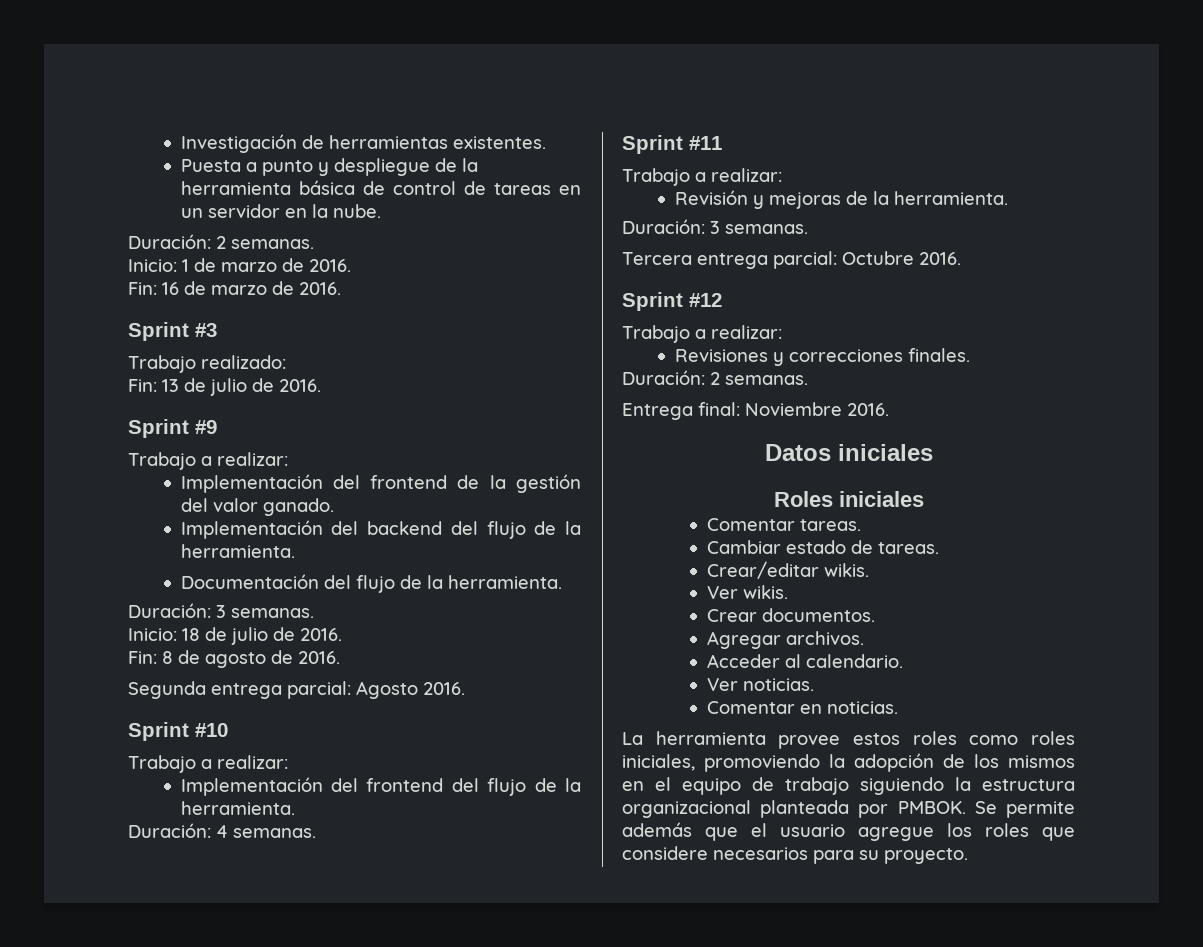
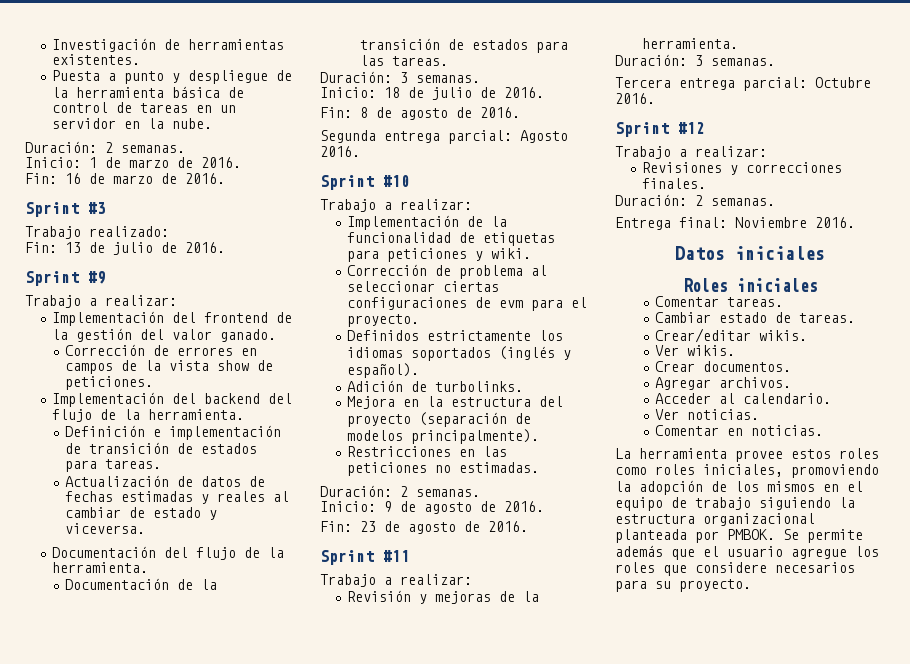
+ Corrección de errores en campos de la vista show de peticiones.
+ Definición e implementación de transición de estados para tareas.
+ Actualización de datos de fechas estimadas y reales al cambiar de estado y viceversa.
+ Documentación de la transición de estados para las tareas.
- Implementación del frontend del flujo de la herramienta.
- Duración: 4 semanas.
+ Implementación de la funcionalidad de etiquetas para peticiones y wiki.
+ Corrección de problema al seleccionar ciertas configuraciones de evm para el proyecto.
+ Definidos estrictamente los idiomas soportados (inglés y español).
+ Adición de turbolinks.
+ Mejora en la estructura del proyecto (separación de modelos principalmente).
+ Restricciones en las peticiones no estimadas.
+ Duración: 2 semanas.
+ Inicio: 9 de agosto de 2016.
+ Fin: 23 de agosto de 2016.

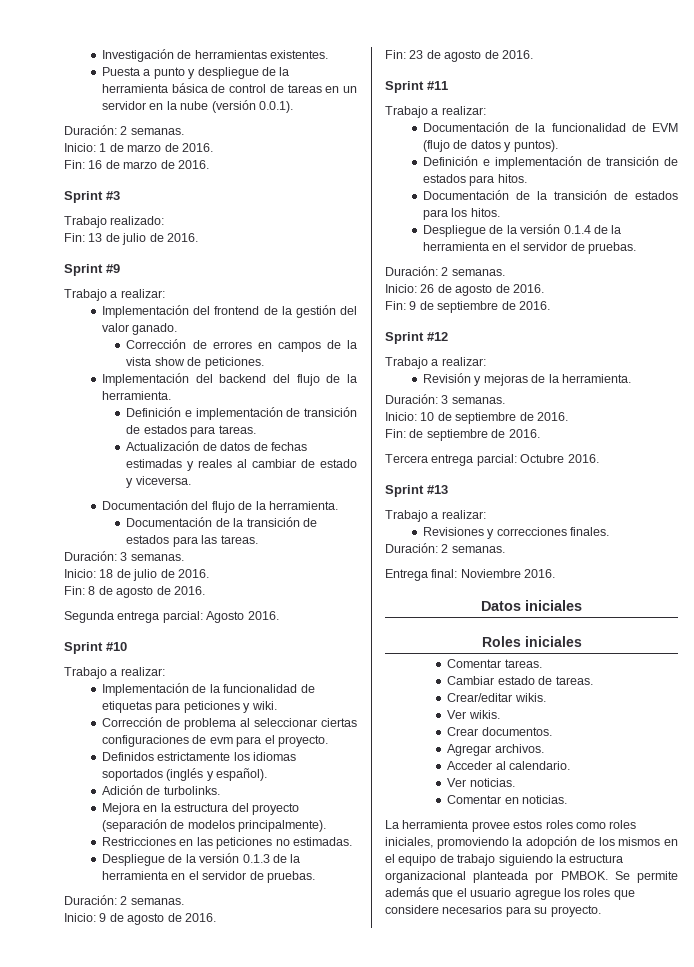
- Puesta a punto y despliegue de la herramienta básica de control de tareas en un servidor en la nube.
+ Puesta a punto y despliegue de la herramienta básica de control de tareas en un servidor en la nube (versión 0.0.1).
+ Despliegue de la versión 0.1.3 de la herramienta en el servidor de pruebas.
+ Documentación de la funcionalidad de EVM (flujo de datos y puntos).
+ Definición e implementación de transición de estados para hitos.
+ Documentación de la transición de estados para los hitos.
+ Despliegue de la versión 0.1.4 de la herramienta en el servidor de pruebas.
+ Duración: 2 semanas.
+ Inicio: 26 de agosto de 2016.
+ Fin: 9 de septiembre de 2016.
+ Sprint #12
+ Trabajo a realizar:
+ Inicio: 10 de septiembre de 2016.
+ Fin: de septiembre de 2016.
- Sprint #12
+ Sprint #13

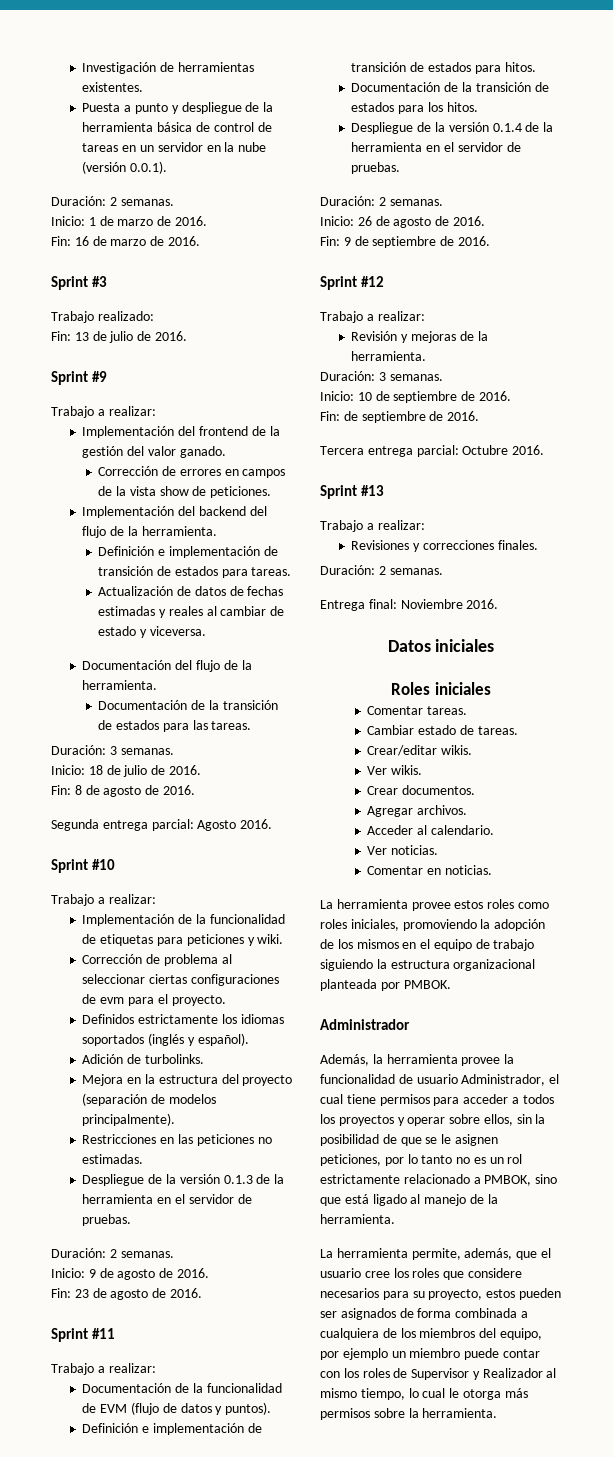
- La herramienta provee estos roles como roles iniciales, promoviendo la adopción de los mismos en el equipo de trabajo siguiendo la estructura organizacional planteada por PMBOK. Se permite además que el usuario agregue los roles que considere necesarios para su proyecto.
+ La herramienta provee estos roles como roles iniciales, promoviendo la adopción de los mismos en el equipo de trabajo siguiendo la estructura organizacional planteada por PMBOK.
+ Administrador
+ Además, la herramienta provee la funcionalidad de usuario Administrador, el cual tiene permisos para acceder a todos los proyectos y operar sobre ellos, sin la posibilidad de que se le asignen peticiones, por lo tanto no es un rol estrictamente relacionado a PMBOK, sino que está ligado al manejo de la herramienta.
+ La herramienta permite, además, que el usuario cree los roles que considere necesarios para su proyecto, estos pueden ser asignados de forma combinada a cualquiera de los miembros del equipo, por ejemplo un miembro puede contar con los roles de Supervisor y Realizador al mismo tiempo, lo cual le otorga más permisos sobre la herramienta.

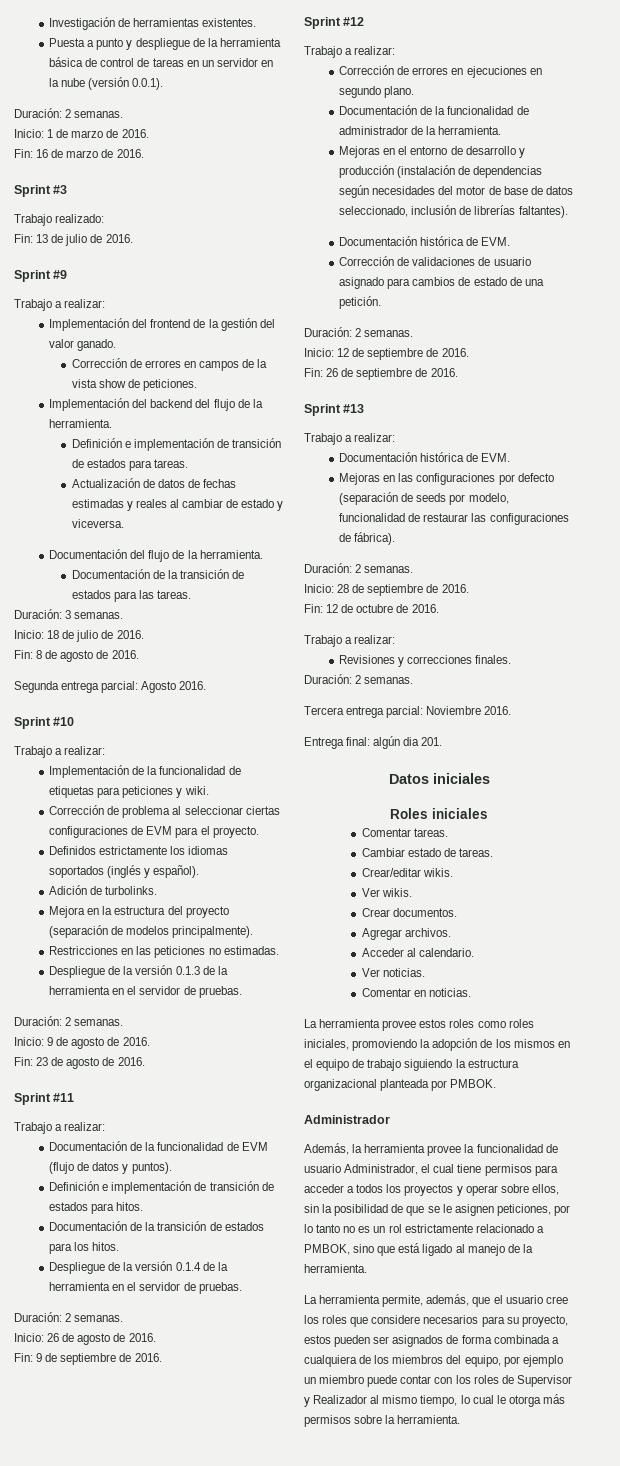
- Corrección de problema al seleccionar ciertas configuraciones de evm para el proyecto.
+ Corrección de problema al seleccionar ciertas configuraciones de EVM para el proyecto.
- Revisión y mejoras de la herramienta.
- Duración: 3 semanas.
- Inicio: 10 de septiembre de 2016.
- Fin: de septiembre de 2016.
- Tercera entrega parcial: Octubre 2016.
+ Corrección de errores en ejecuciones en segundo plano.
+ Documentación de la funcionalidad de administrador de la herramienta.
+ Mejoras en el entorno de desarrollo y producción (instalación de dependencias según necesidades del motor de base de datos seleccionado, inclusión de librerías faltantes).
+ Documentación histórica de EVM.
+ Corrección de validaciones de usuario asignado para cambios de estado de una petición.
+ Duración: 2 semanas.
+ Inicio: 12 de septiembre de 2016.
+ Fin: 26 de septiembre de 2016.
  Sprint #13
+ Trabajo a realizar:
+ Documentación histórica de EVM.
+ Mejoras en las configuraciones por defecto (separación de seeds por modelo, funcionalidad de restaurar las configuraciones de fábrica).
+ Duración: 2 semanas.
+ Inicio: 28 de septiembre de 2016.
+ Fin: 12 de octubre de 2016.
+ Tercera entrega parcial: Noviembre 2016.
- Entrega final: Noviembre 2016.
+ Entrega final: algún dia 201.

